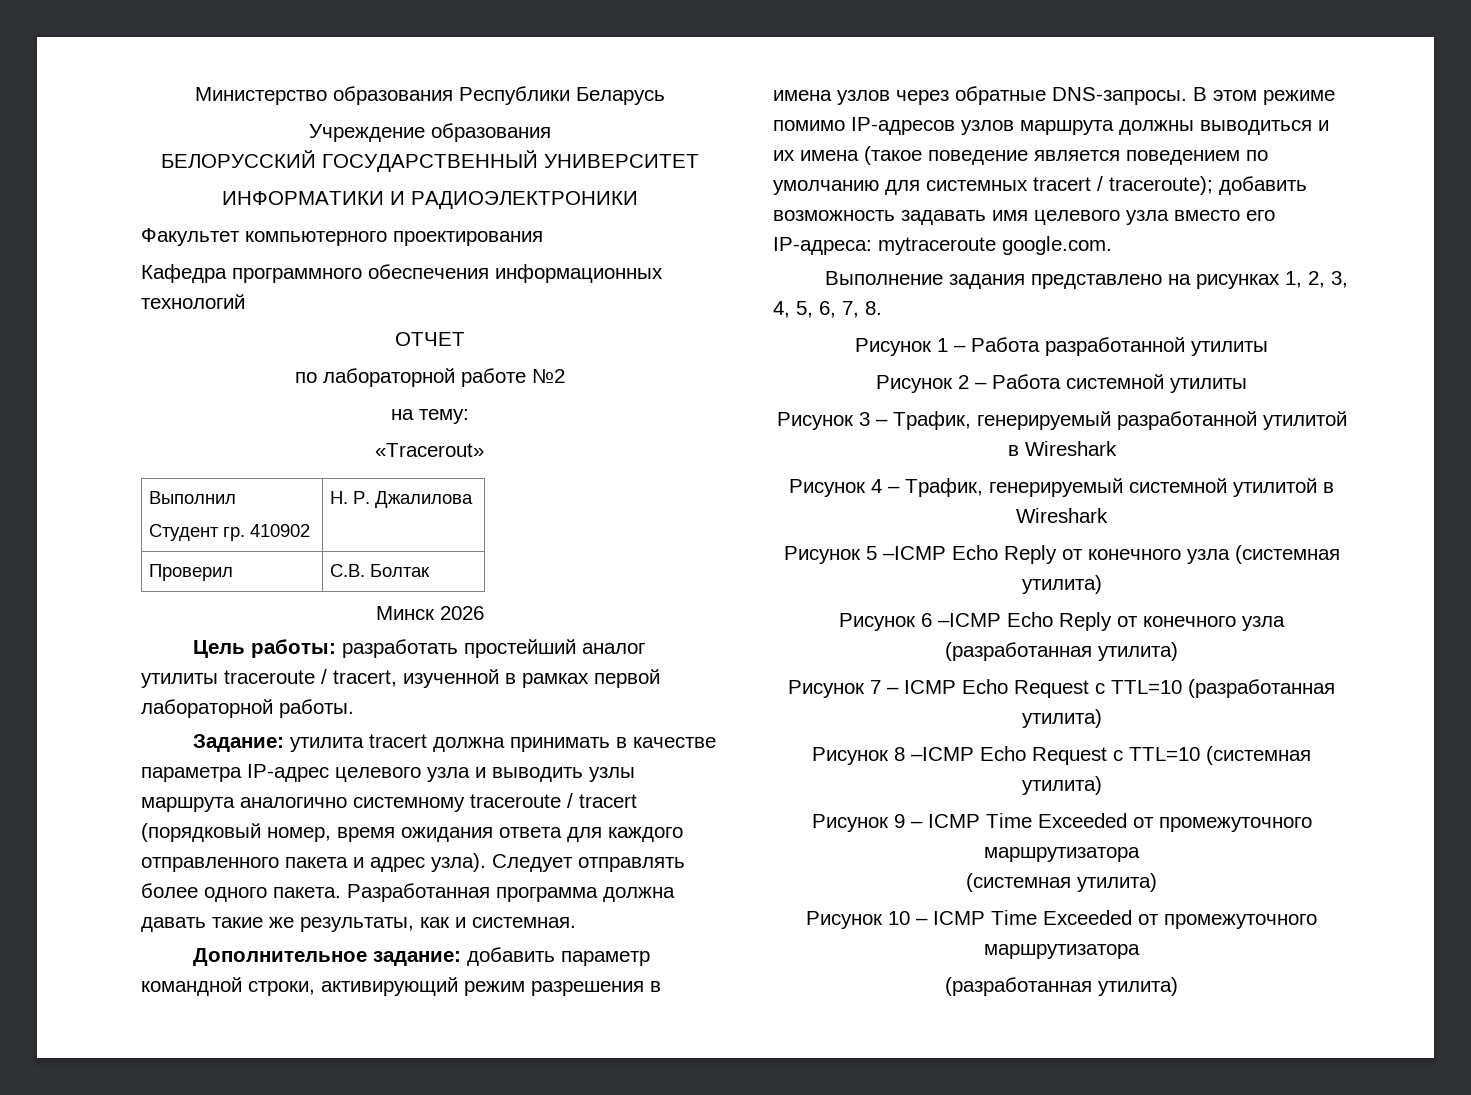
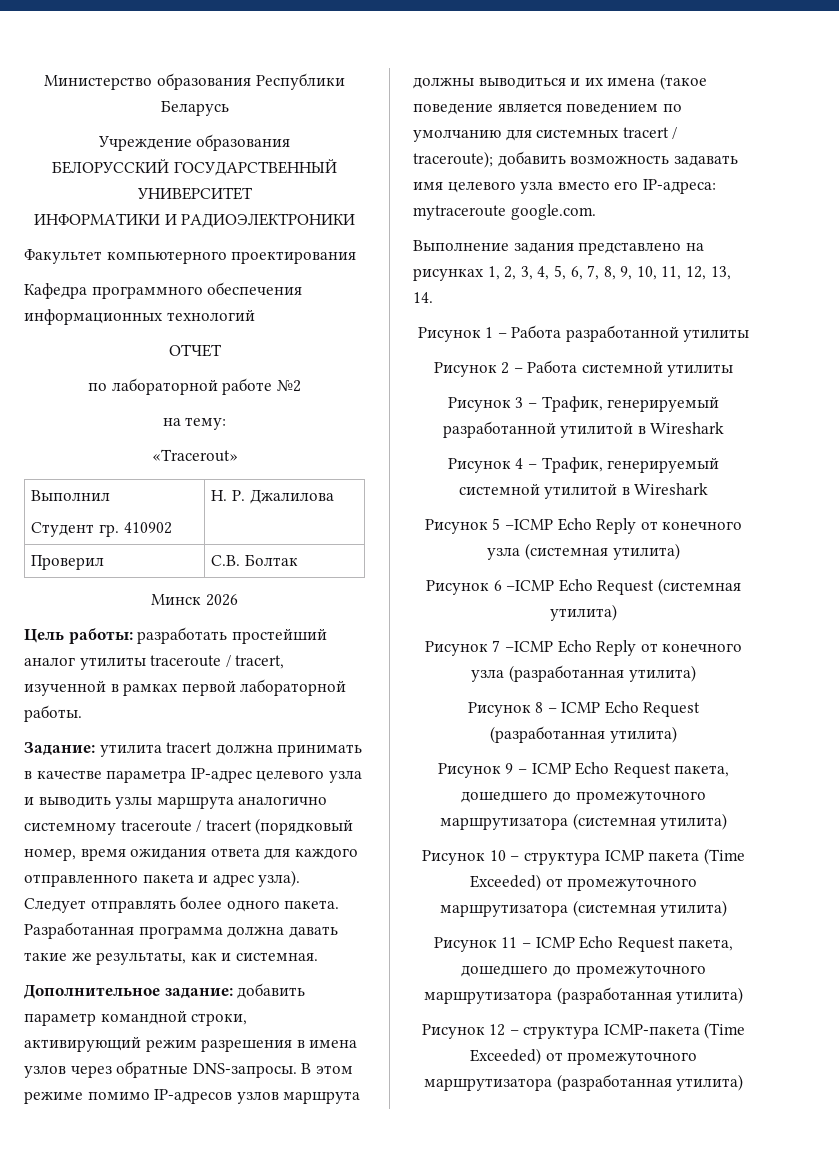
- Выполнение задания представлено на рисунках 1, 2, 3, 4, 5, 6, 7, 8.
+ Выполнение задания представлено на рисунках 1, 2, 3, 4, 5, 6, 7, 8, 9, 10, 11, 12, 13, 14.
- Рисунок 6 –ICMP Echo Reply от конечного узла (разработанная утилита)
+ Рисунок 6 –ICMP Echo Request (системная утилита)
+ Рисунок 7 –ICMP Echo Reply от конечного узла (разработанная утилита)
- Рисунок 7 – ICMP Echo Request с TTL=10 (разработанная утилита)
- Рисунок 8 –ICMP Echo Request с TTL=10 (системная утилита)
+ Рисунок 8 – ICMP Echo Request (разработанная утилита)
- Рисунок 9 – ICMP Time Exceeded от промежуточного маршрутизатора
- (системная утилита)
+ Рисунок 9 – ICMP Echo Request пакета, дошедшего до промежуточного маршрутизатора (системная утилита)
- Рисунок 10 – ICMP Time Exceeded от промежуточного маршрутизатора
- (разработанная утилита)
+ Рисунок 10 – структура ICMP пакета (Time Exceeded) от промежуточного маршрутизатора (системная утилита)
+ Рисунок 11 – ICMP Echo Request пакета, дошедшего до промежуточного маршрутизатора (разработанная утилита)
+ Рисунок 12 – структура ICMP-пакета (Time Exceeded) от промежуточного маршрутизатора (разработанная утилита)

